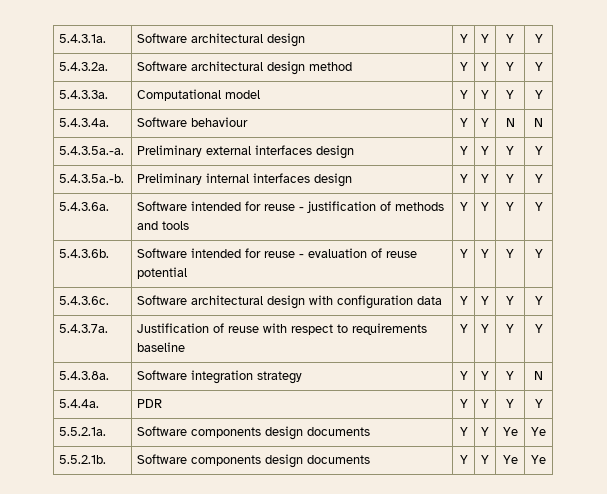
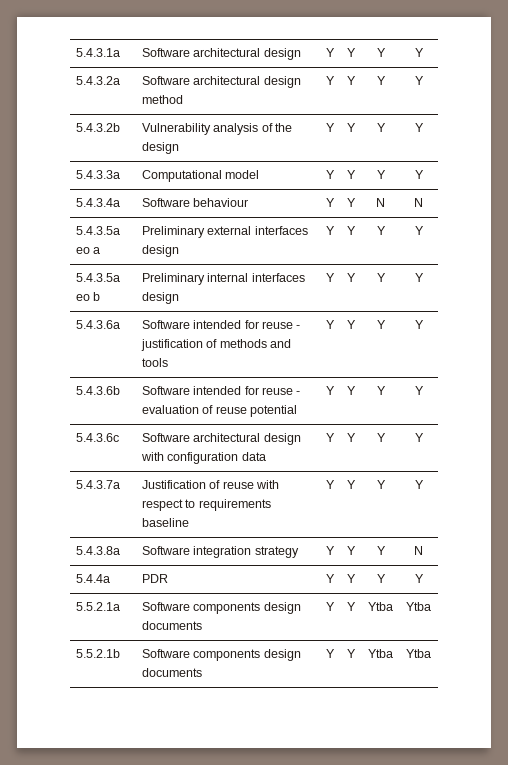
- 5.4.3.1a. | Software architectural design | Y | Y | Y | Y
+ 5.4.3.1a | Software architectural design | Y | Y | Y | Y
- 5.4.3.2a. | Software architectural design method | Y | Y | Y | Y
+ 5.4.3.2a | Software architectural design method | Y | Y | Y | Y
- 5.4.3.3a. | Computational model | Y | Y | Y | Y
+ 5.4.3.2b | Vulnerability analysis of the design | Y | Y | Y | Y
+ 5.4.3.3a | Computational model | Y | Y | Y | Y
- 5.4.3.4a. | Software behaviour | Y | Y | N | N
+ 5.4.3.4a | Software behaviour | Y | Y | N | N
- 5.4.3.5a.-a. | Preliminary external interfaces design | Y | Y | Y | Y
+ 5.4.3.5a eo a | Preliminary external interfaces design | Y | Y | Y | Y
- 5.4.3.5a.-b. | Preliminary internal interfaces design | Y | Y | Y | Y
+ 5.4.3.5a eo b | Preliminary internal interfaces design | Y | Y | Y | Y
- 5.4.3.6a. | Software intended for reuse - justification of methods and tools | Y | Y | Y | Y
+ 5.4.3.6a | Software intended for reuse - justification of methods and tools | Y | Y | Y | Y
- 5.4.3.6b. | Software intended for reuse - evaluation of reuse potential | Y | Y | Y | Y
+ 5.4.3.6b | Software intended for reuse - evaluation of reuse potential | Y | Y | Y | Y
- 5.4.3.6c. | Software architectural design with configuration data | Y | Y | Y | Y
+ 5.4.3.6c | Software architectural design with configuration data | Y | Y | Y | Y
- 5.4.3.7a. | Justification of reuse with respect to requirements baseline | Y | Y | Y | Y
+ 5.4.3.7a | Justification of reuse with respect to requirements baseline | Y | Y | Y | Y
- 5.4.3.8a. | Software integration strategy | Y | Y | Y | N
+ 5.4.3.8a | Software integration strategy | Y | Y | Y | N
- 5.4.4a. | PDR | Y | Y | Y | Y
+ 5.4.4a | PDR | Y | Y | Y | Y
- 5.5.2.1a. | Software components design documents | Y | Y | Ye | Ye
- 5.5.2.1b. | Software components design documents | Y | Y | Ye | Ye
+ 5.5.2.1a | Software components design documents | Y | Y | Ytba | Ytba
+ 5.5.2.1b | Software components design documents | Y | Y | Ytba | Ytba

